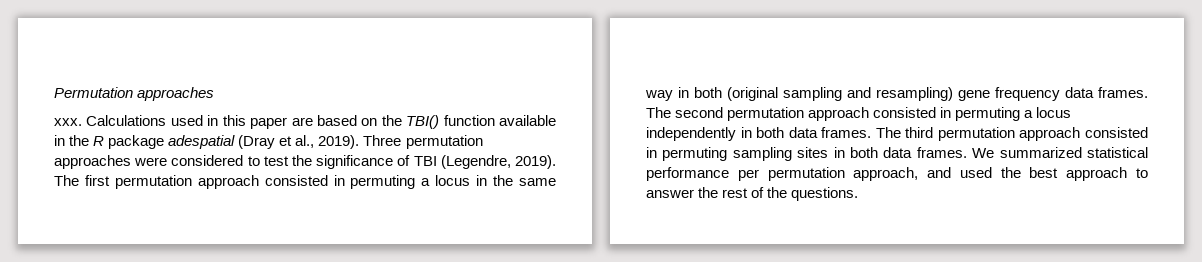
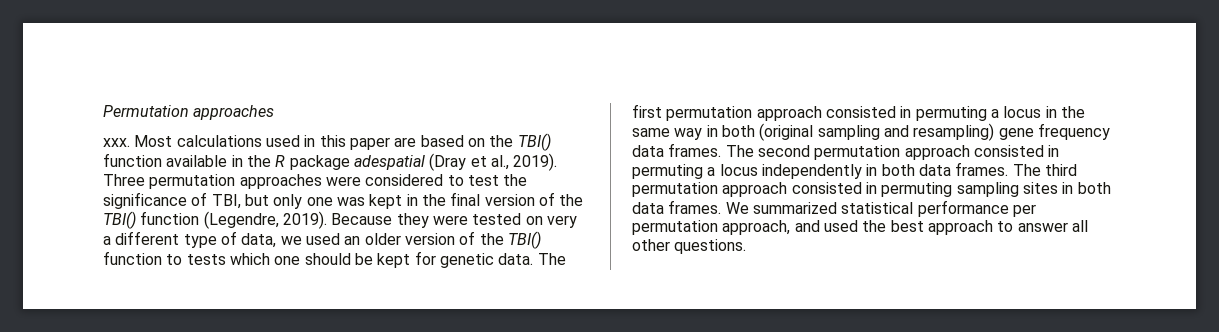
- Calculations used in this paper are based on the TBI() function available in the R package adespatial (Dray et al., 2019).
+ Most calculations used in this paper are based on the TBI() function available in the R package adespatial (Dray et al., 2019).
- Three permutation approaches were considered to test the significance of TBI (Legendre, 2019).
+ Three permutation approaches were considered to test the significance of TBI, but only one was kept in the final version of the TBI() function (Legendre, 2019). Because they were tested on very a different type of data, we used an older version of the TBI() function to tests which one should be kept for genetic data.
- We summarized statistical performance per permutation approach, and used the best approach to answer the rest of the questions.
+ We summarized statistical performance per permutation approach, and used the best approach to answer all other questions.

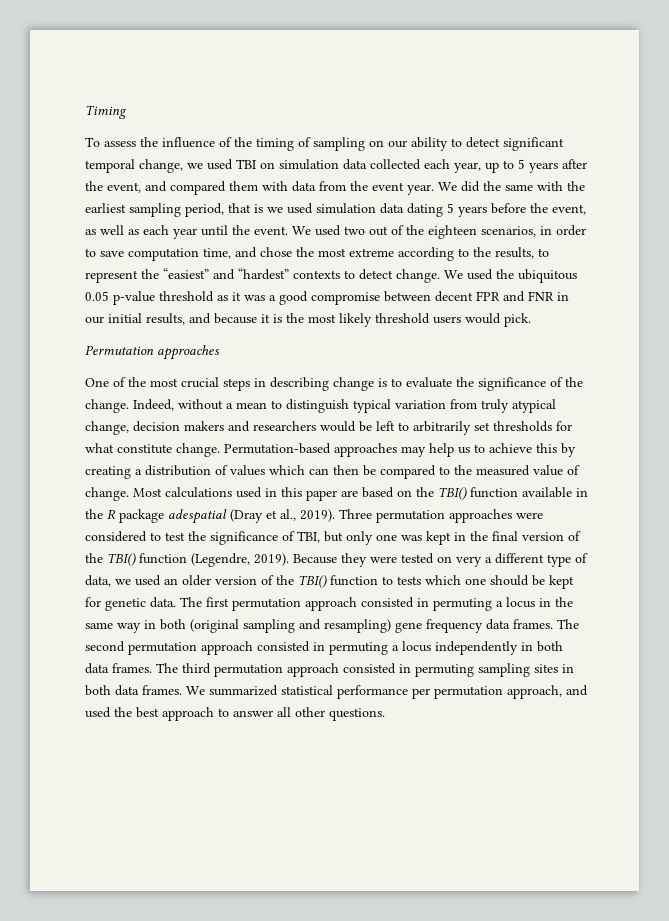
+ Timing
+ To assess the influence of the timing of sampling on our ability to detect significant temporal change, we used TBI on simulation data collected each year, up to 5 years after the event, and compared them with data from the event year. We did the same with the earliest sampling period, that is we used simulation data dating 5 years before the event, as well as each year until the event. We used two out of the eighteen scenarios, in order to save computation time, and chose the most extreme according to the results, to represent the “easiest” and “hardest” contexts to detect change. We used the ubiquitous 0.05 p-value threshold as it was a good compromise between decent FPR and FNR in our initial results, and because it is the most likely threshold users would pick.
  Permutation approaches
- xxx.
+ One of the most crucial steps in describing change is to evaluate the significance of the change. Indeed, without a mean to distinguish typical variation from truly atypical change, decision makers and researchers would be left to arbitrarily set thresholds for what constitute change. Permutation-based approaches may help us to achieve this by creating a distribution of values which can then be compared to the measured value of change.

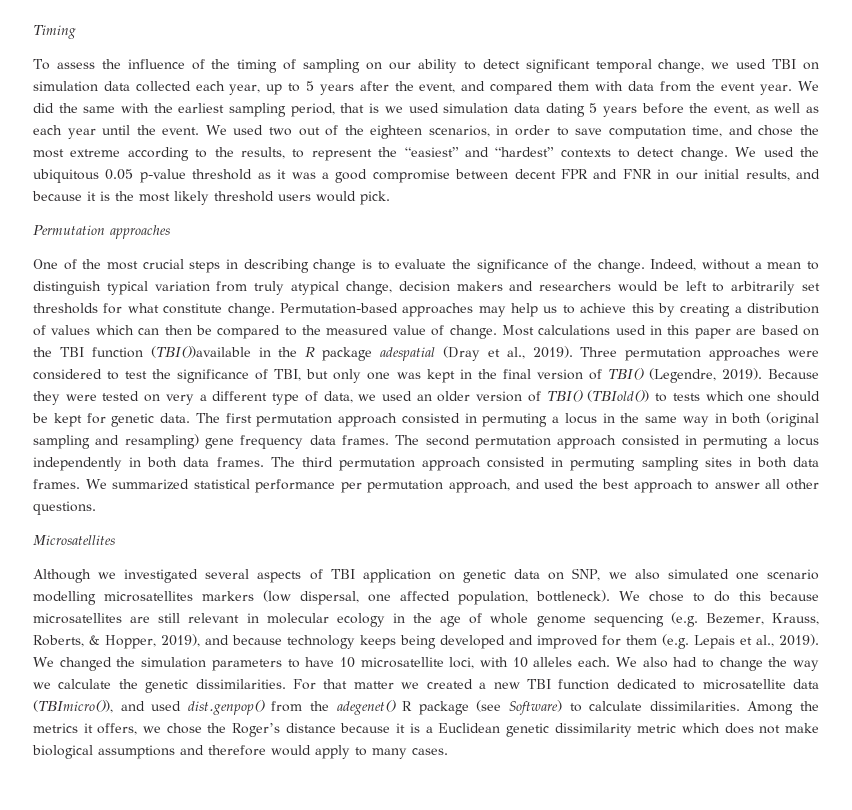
- Most calculations used in this paper are based on the TBI() function available in the R package adespatial (Dray et al., 2019).
+ Most calculations used in this paper are based on the TBI function (TBI())available in the R package adespatial (Dray et al., 2019).
- Three permutation approaches were considered to test the significance of TBI, but only one was kept in the final version of the TBI() function (Legendre, 2019).
+ Three permutation approaches were considered to test the significance of TBI, but only one was kept in the final version of TBI() (Legendre, 2019).
- Because they were tested on very a different type of data, we used an older version of the TBI() function to tests which one should be kept for genetic data.
+ Because they were tested on very a different type of data, we used an older version of TBI() (TBIold()) to tests which one should be kept for genetic data.
+ Microsatellites
+ Although we investigated several aspects of TBI application on genetic data on SNP, we also simulated one scenario modelling microsatellites markers (low dispersal, one affected population, bottleneck). We chose to do this because microsatellites are still relevant in molecular ecology in the age of whole genome sequencing (e.g. Bezemer, Krauss, Roberts, & Hopper, 2019), and because technology keeps being developed and improved for them (e.g. Lepais et al., 2019). We changed the simulation parameters to have 10 microsatellite loci, with 10 alleles each. We also had to change the way we calculate the genetic dissimilarities. For that matter we created a new TBI function dedicated to microsatellite data (TBImicro()), and used dist.genpop() from the adegenet() R package (see Software) to calculate dissimilarities. Among the metrics it offers, we chose the Roger’s distance because it is a Euclidean genetic dissimilarity metric which does not make biological assumptions and therefore would apply to many cases.

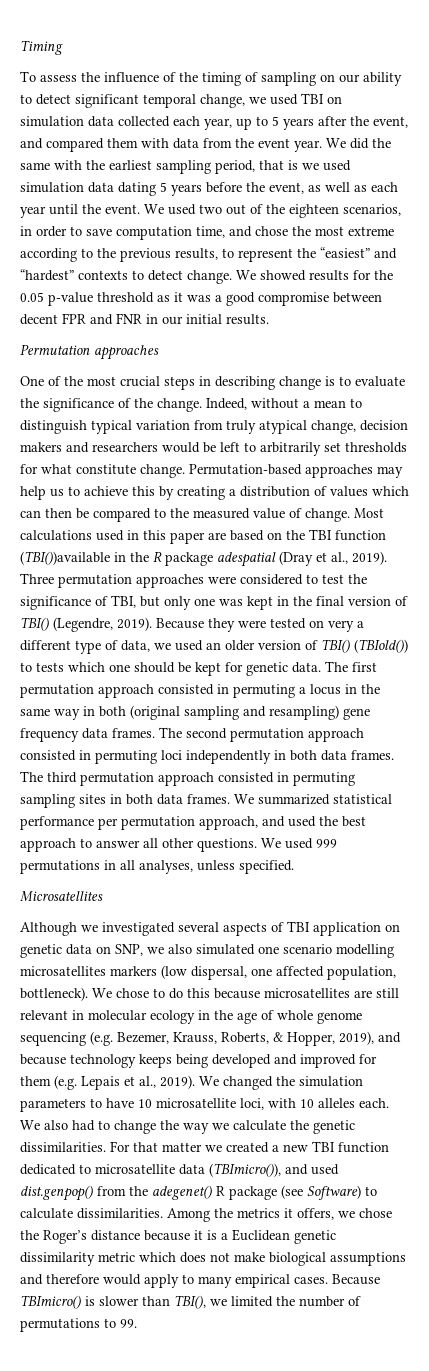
- We used two out of the eighteen scenarios, in order to save computation time, and chose the most extreme according to the results, to represent the “easiest” and “hardest” contexts to detect change.
+ We used two out of the eighteen scenarios, in order to save computation time, and chose the most extreme according to the previous results, to represent the “easiest” and “hardest” contexts to detect change.
- We used the ubiquitous 0.05 p-value threshold as it was a good compromise between decent FPR and FNR in our initial results, and because it is the most likely threshold users would pick.
+ We showed results for the 0.05 p-value threshold as it was a good compromise between decent FPR and FNR in our initial results.
- The second permutation approach consisted in permuting a locus independently in both data frames.
+ The second permutation approach consisted in permuting loci independently in both data frames.
+ We used 999 permutations in all analyses, unless specified.
- Among the metrics it offers, we chose the Roger’s distance because it is a Euclidean genetic dissimilarity metric which does not make biological assumptions and therefore would apply to many cases.
+ Among the metrics it offers, we chose the Roger’s distance because it is a Euclidean genetic dissimilarity metric which does not make biological assumptions and therefore would apply to many empirical cases. Because TBImicro() is slower than TBI(), we limited the number of permutations to 99.

